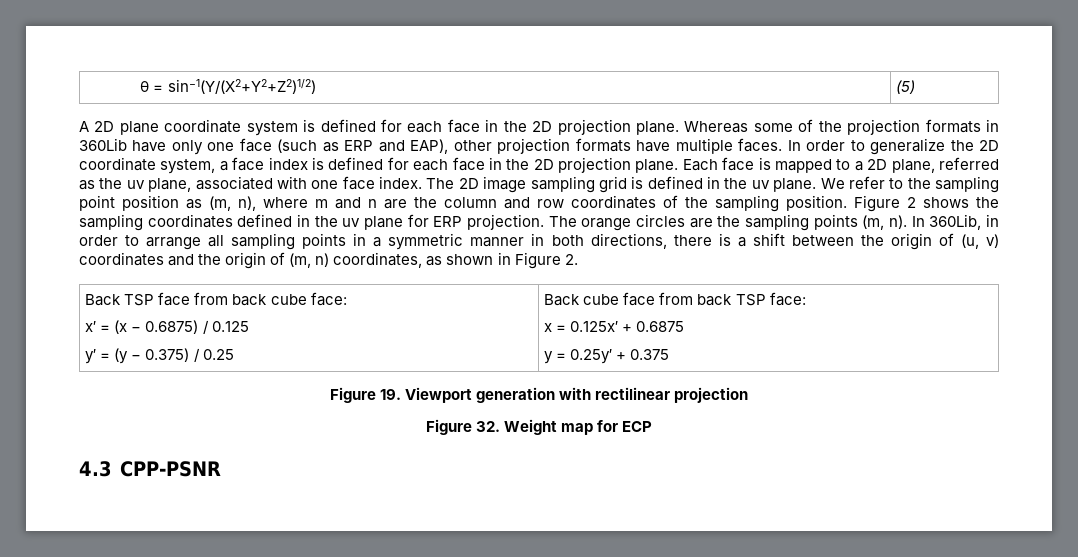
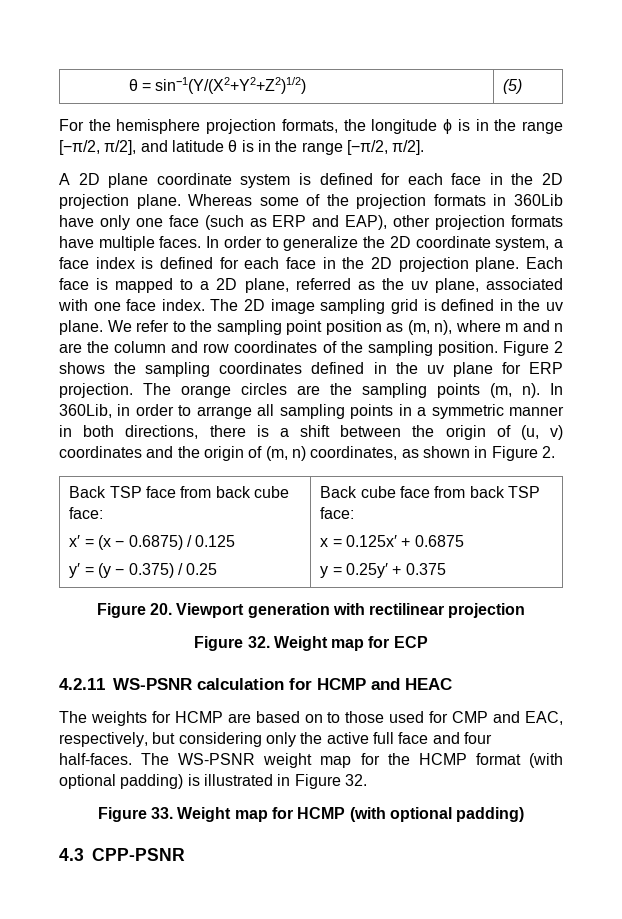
+ For the hemisphere projection formats, the longitude ϕ is in the range [−π/2, π/2], and latitude θ is in the range [−π/2, π/2].
- Figure 19. Viewport generation with rectilinear projection
+ Figure 20. Viewport generation with rectilinear projection
+ 4.2.11 WS-PSNR calculation for HCMP and HEAC
+ The weights for HCMP are based on to those used for CMP and EAC, respectively, but considering only the active full face and four half-faces. The WS-PSNR weight map for the HCMP format (with optional padding) is illustrated in Figure 32.
+ Figure 33. Weight map for HCMP (with optional padding)

